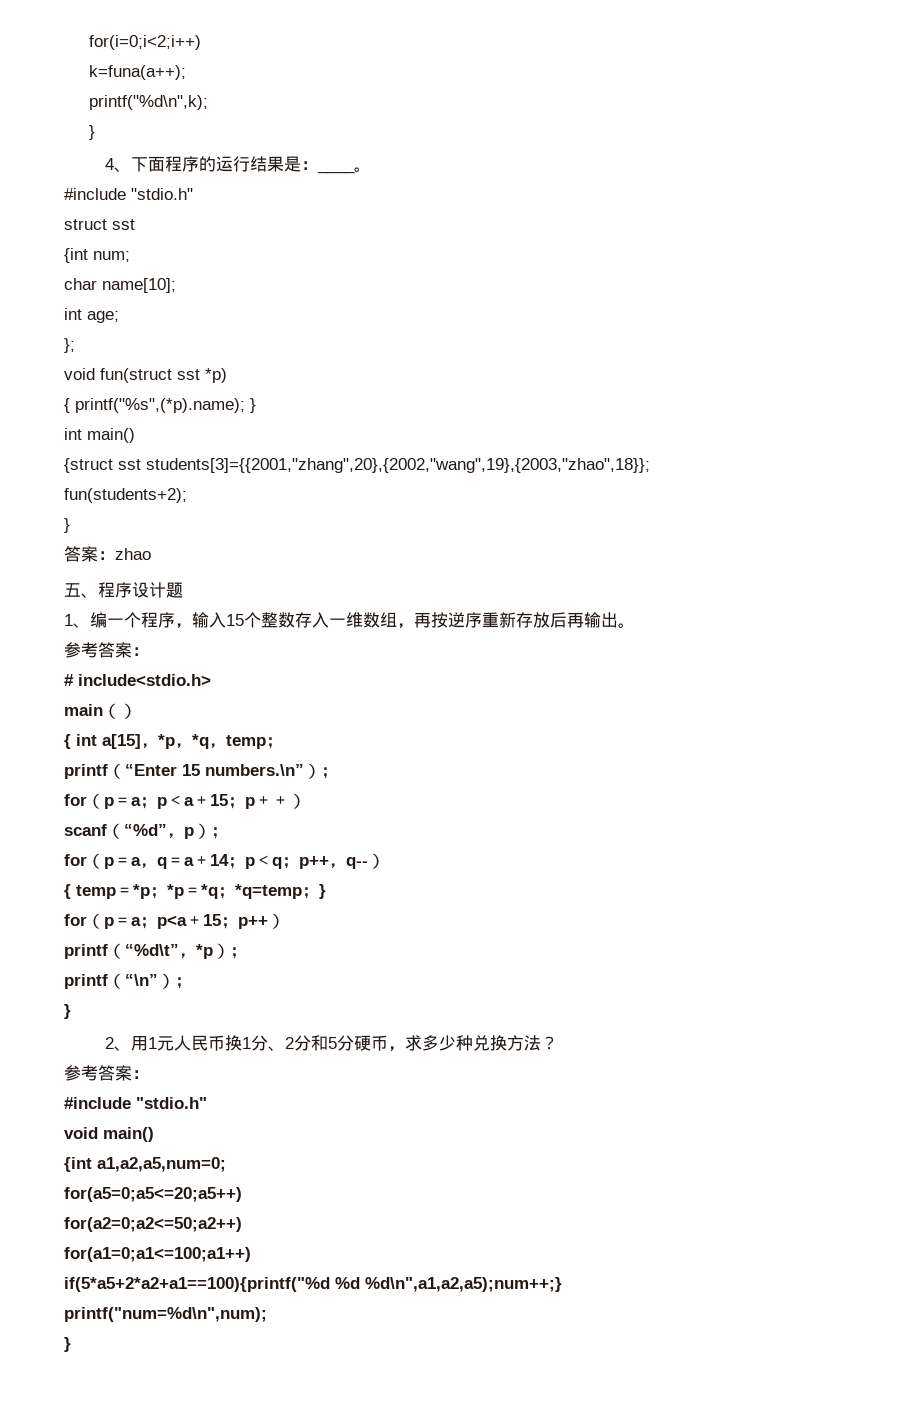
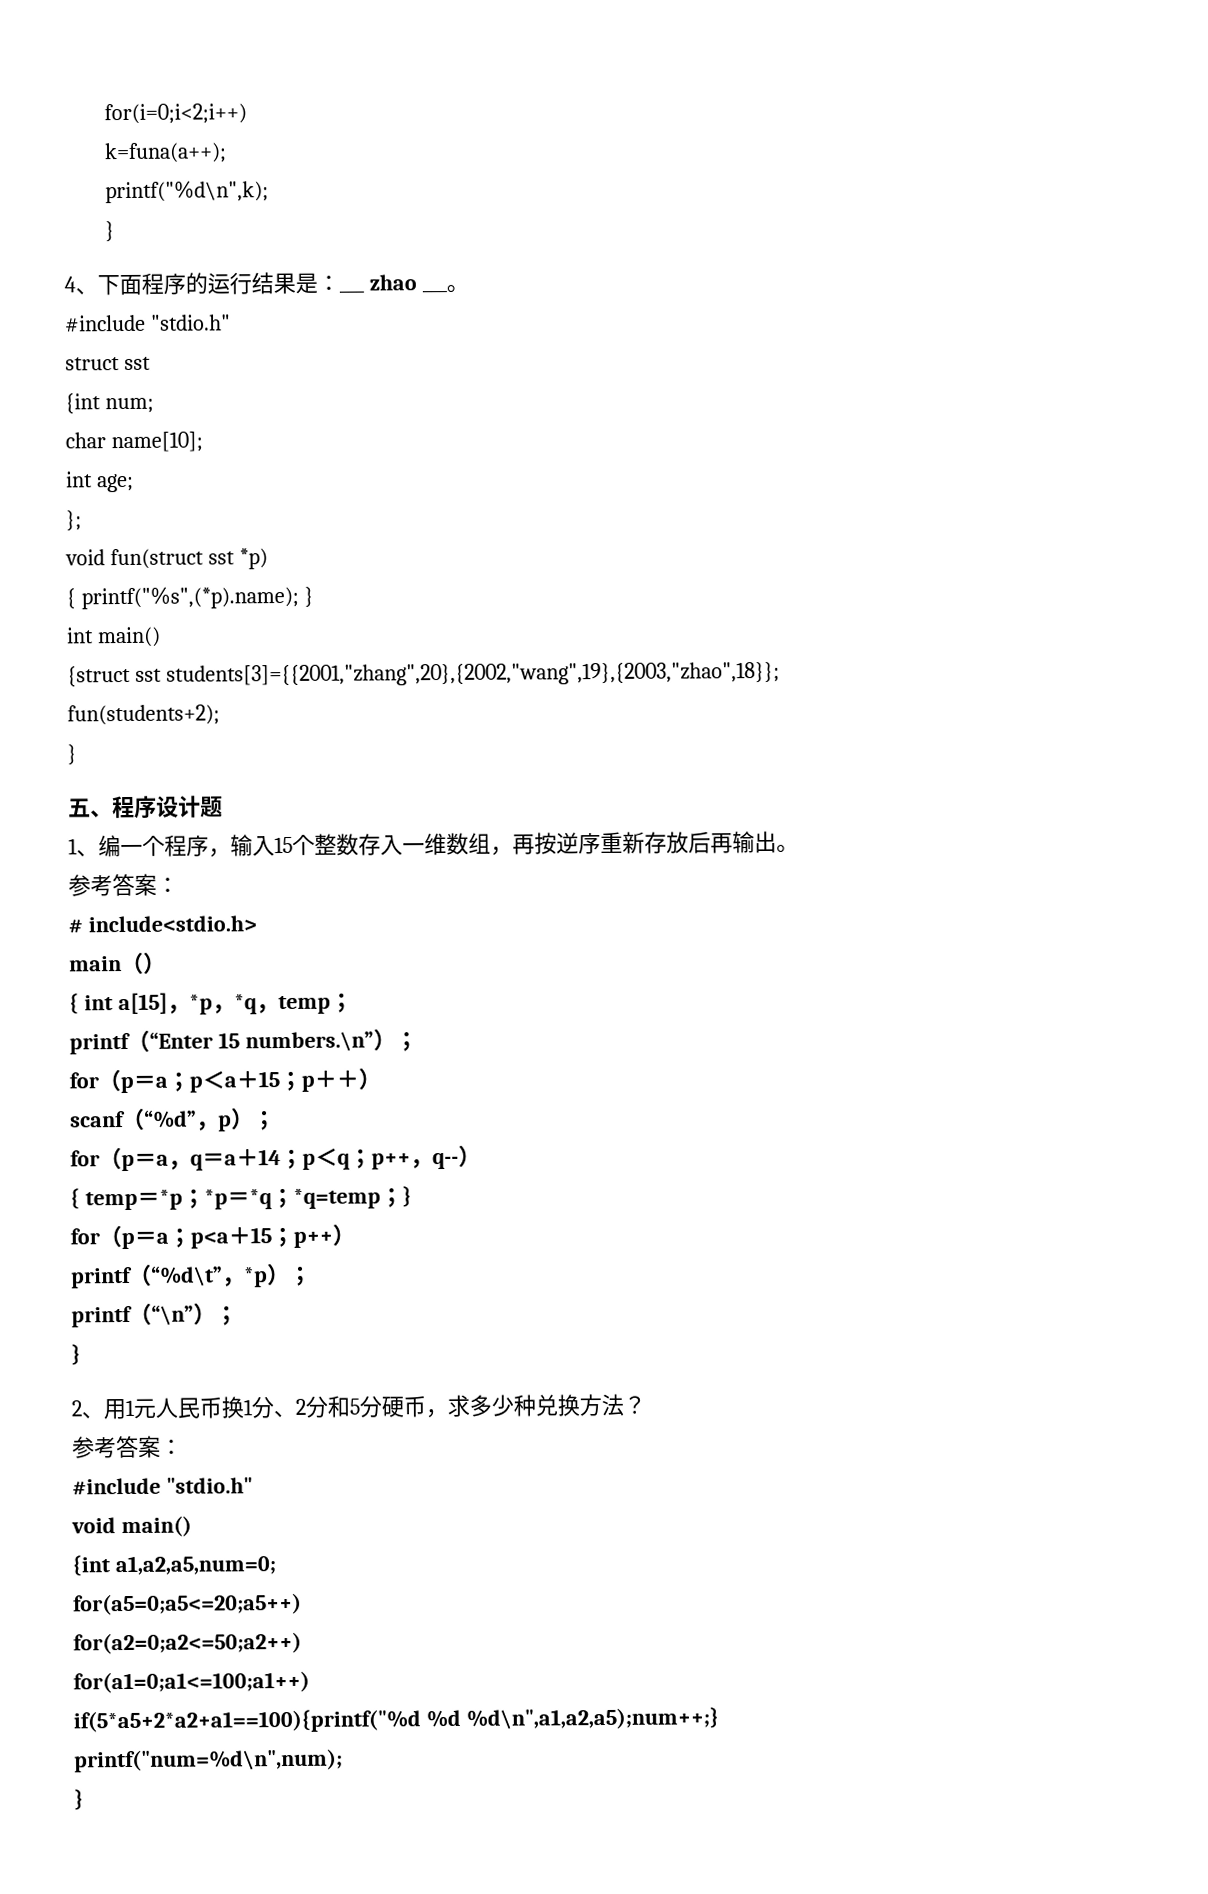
- 4、下面程序的运行结果是：____。
+ 4、下面程序的运行结果是：___ zhao ___。
- 答案：zhao

